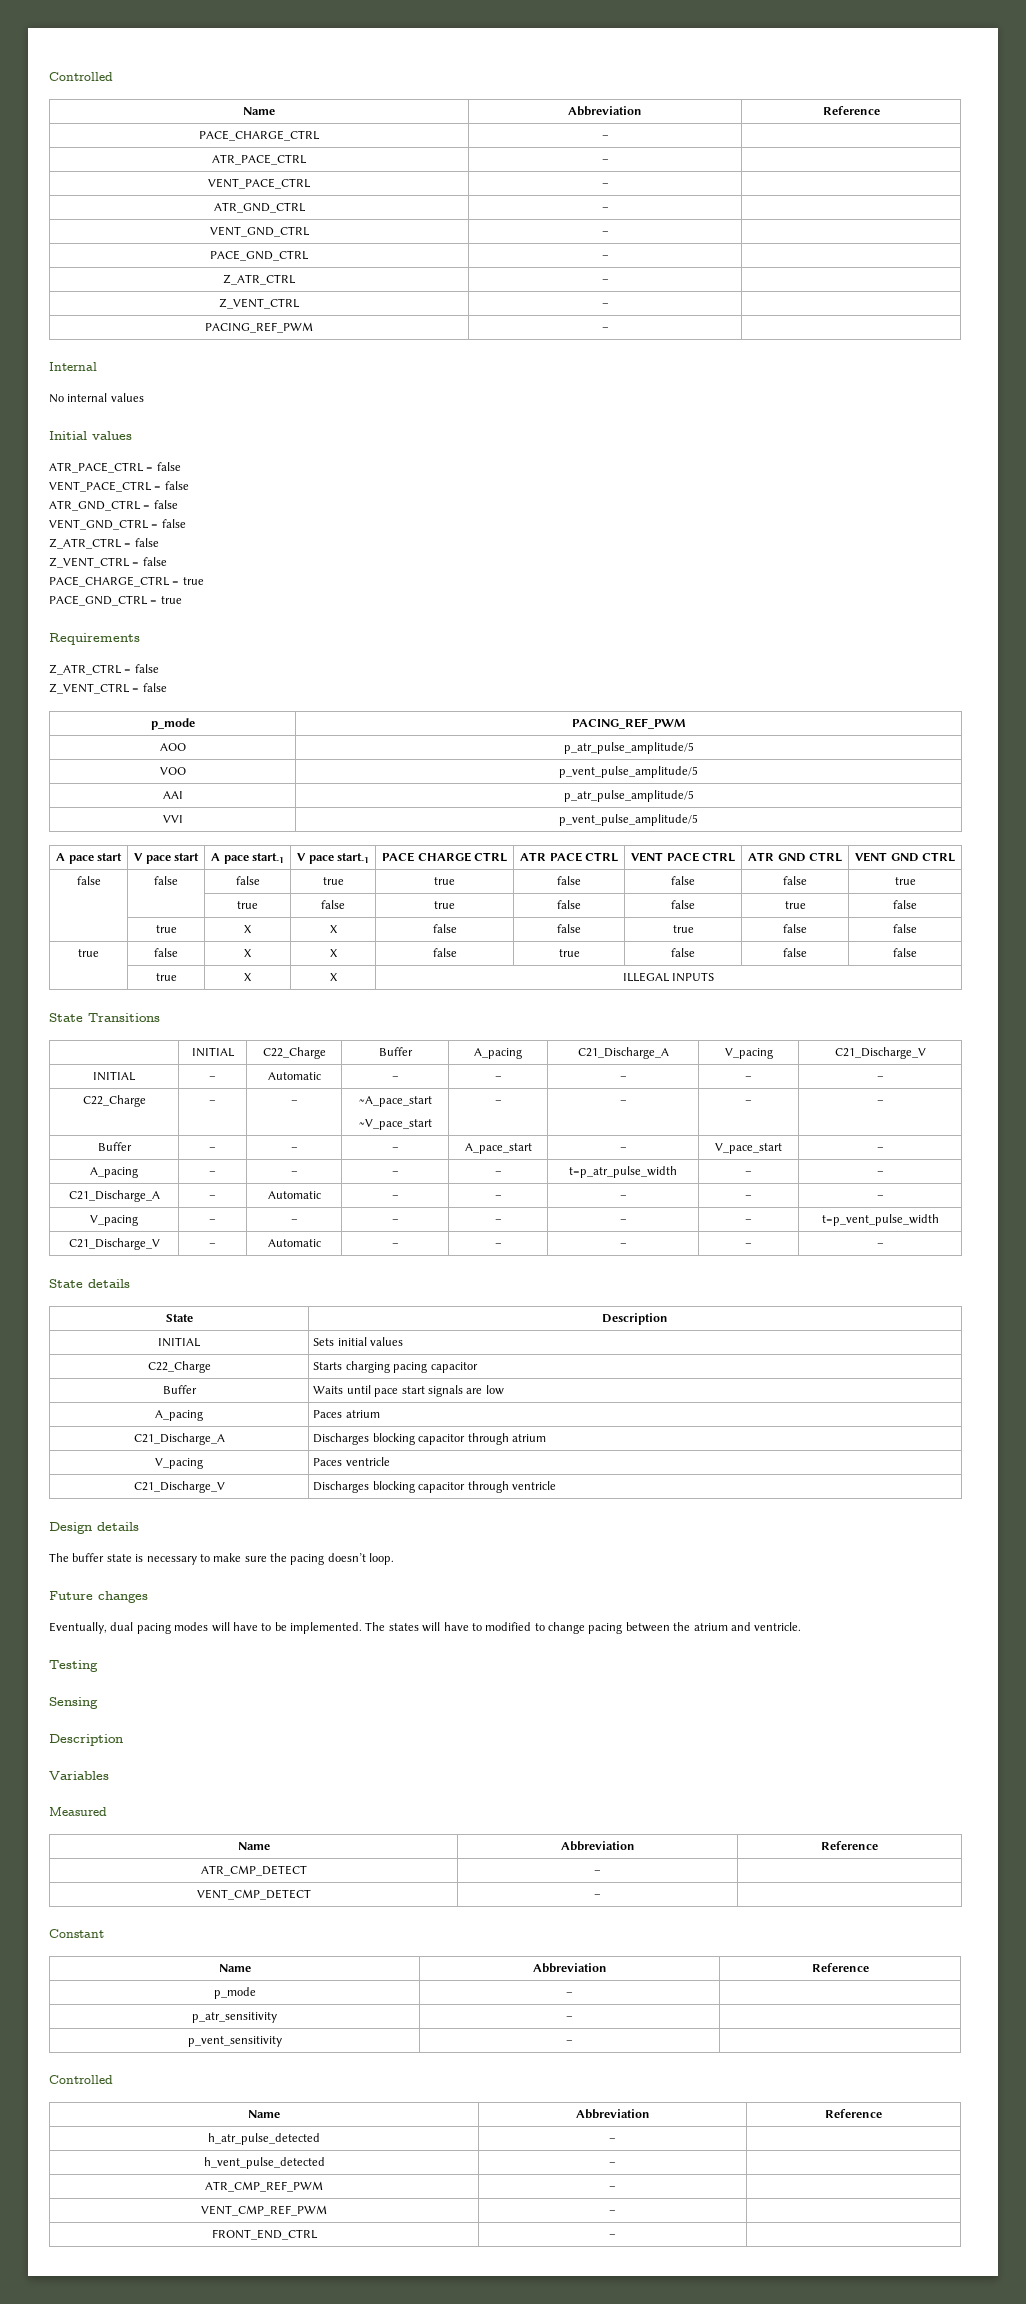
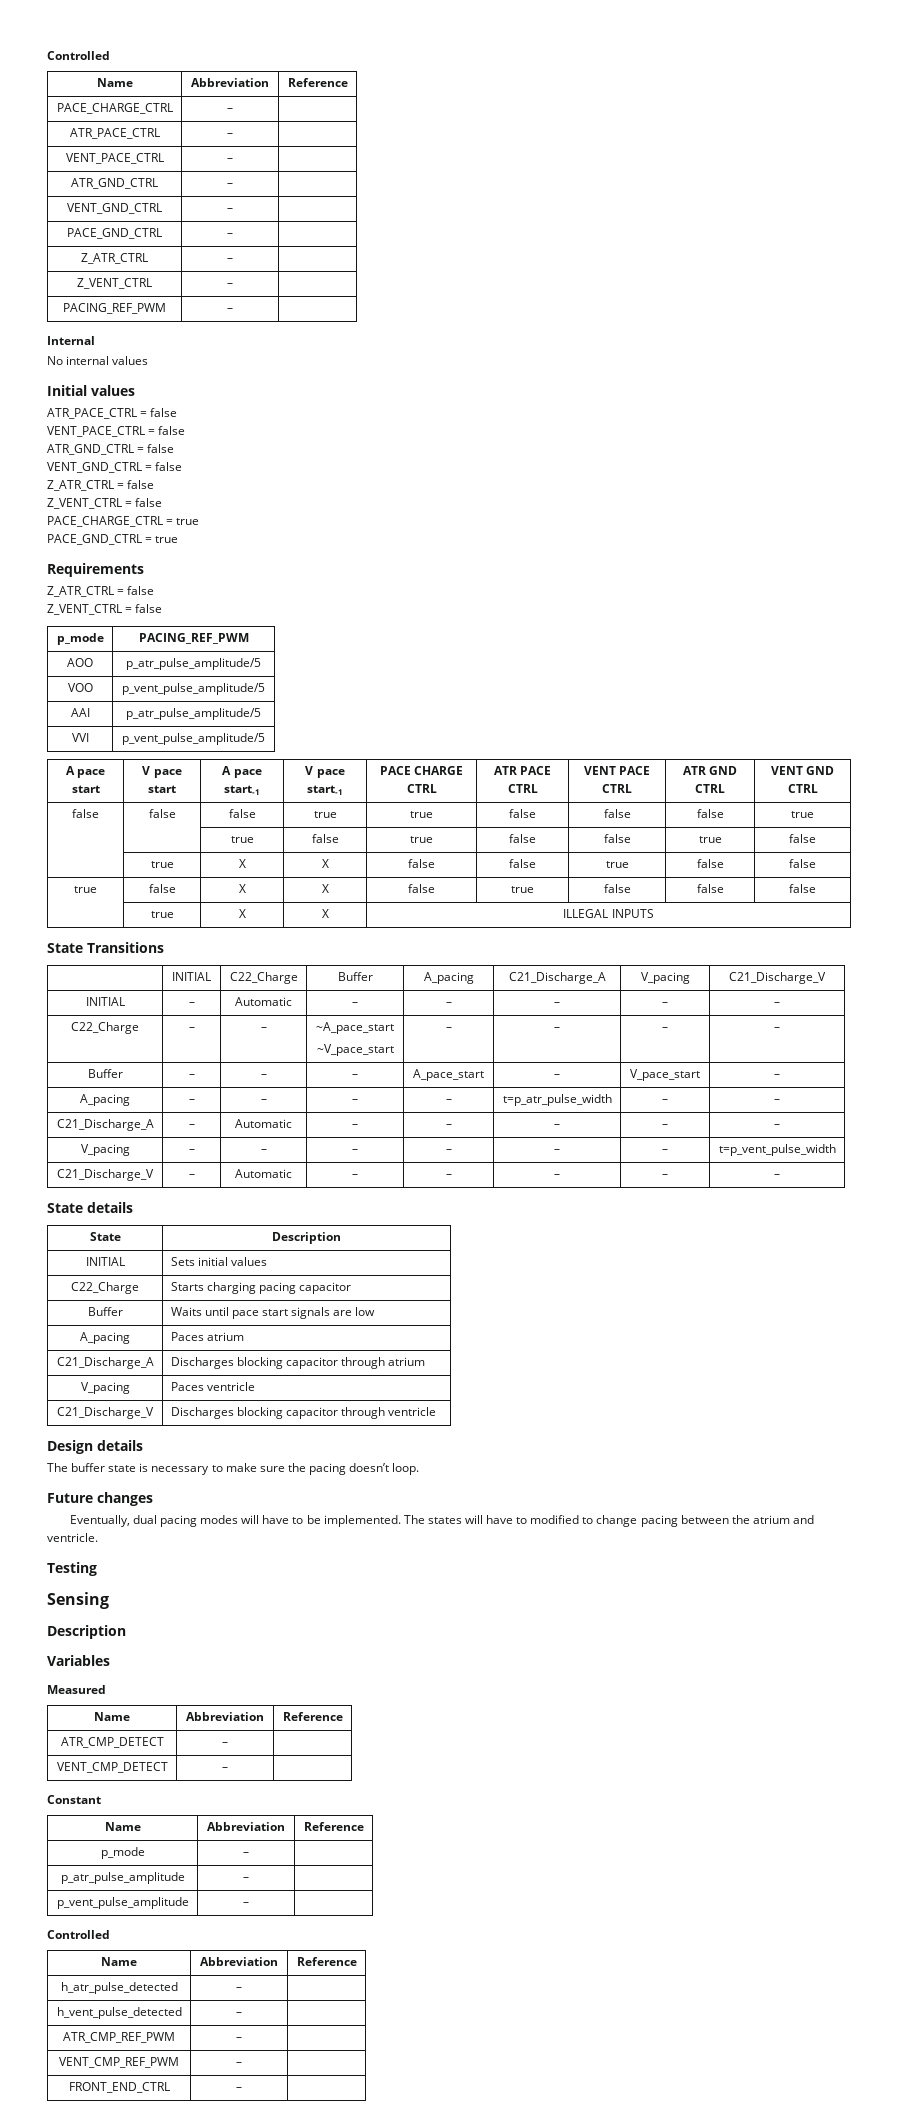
- p_atr_sensitivity | – |
- p_vent_sensitivity | – |
+ p_atr_pulse_amplitude | – |
+ p_vent_pulse_amplitude | – |

